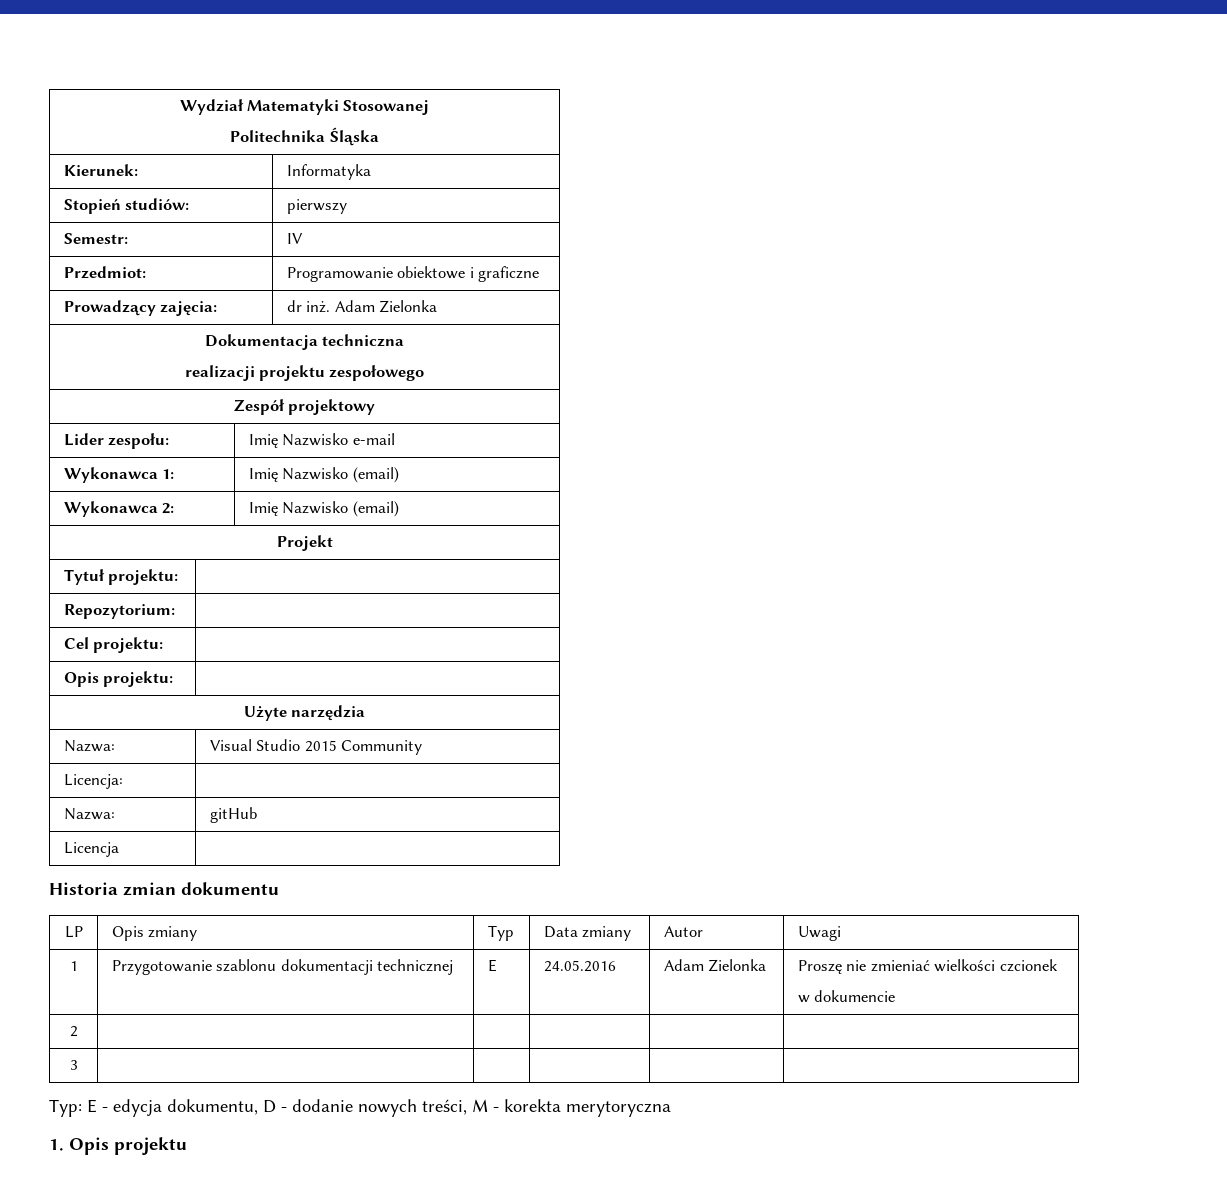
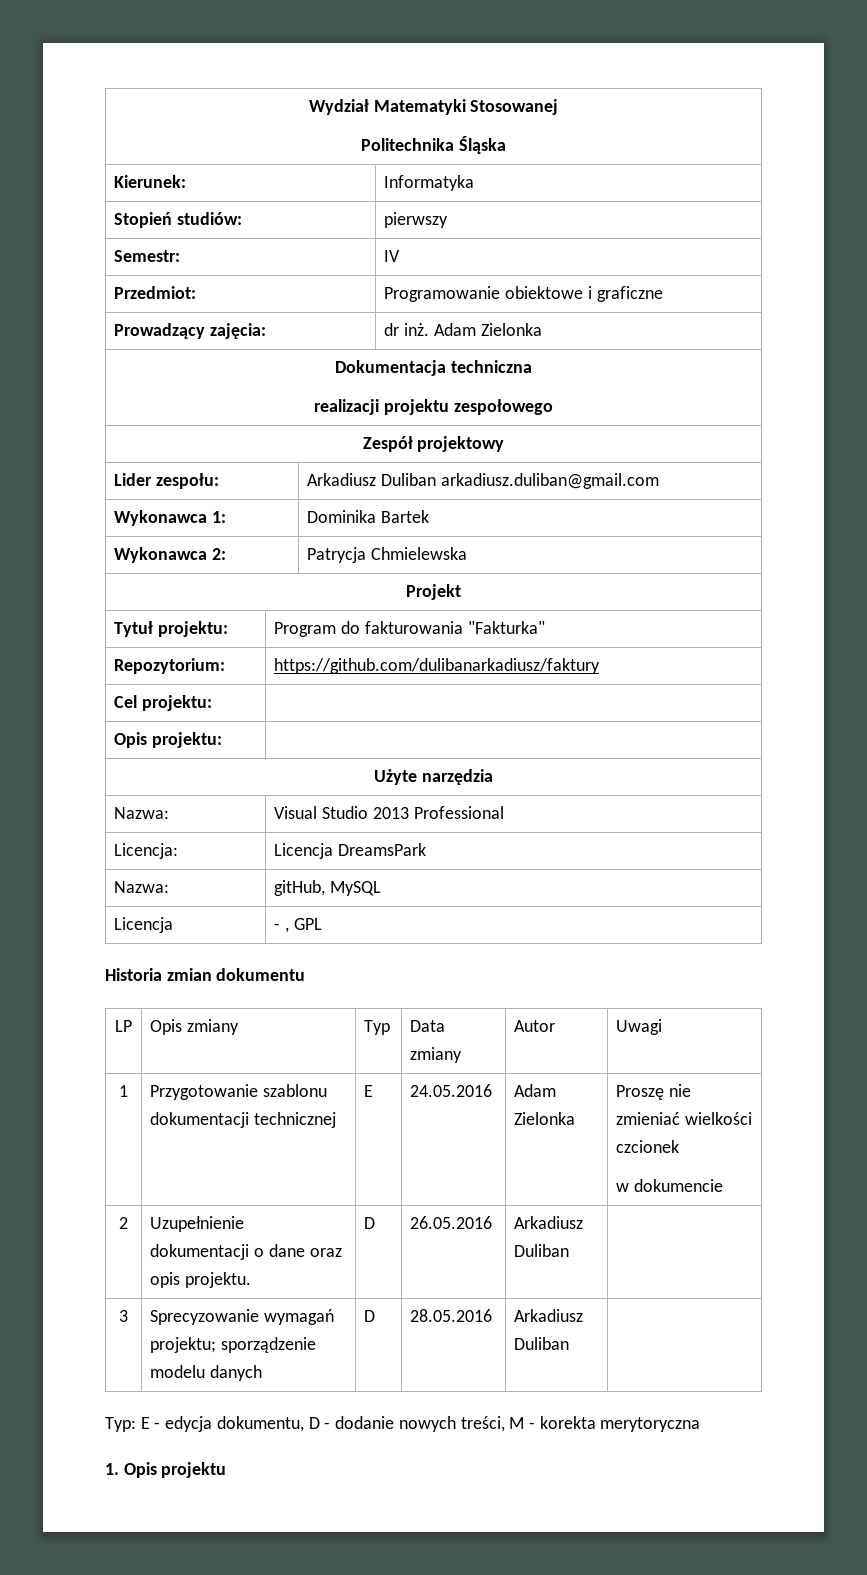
- Lider zespołu: | Imię Nazwisko e-mail
+ Lider zespołu: | Arkadiusz Duliban arkadiusz.duliban@gmail.com
- Wykonawca 1: | Imię Nazwisko (email)
+ Wykonawca 1: | Dominika Bartek
- Wykonawca 2: | Imię Nazwisko (email)
+ Wykonawca 2: | Patrycja Chmielewska
- Tytuł projektu: |
+ Tytuł projektu: | Program do fakturowania "Fakturka"
- Repozytorium: |
+ Repozytorium: | https://github.com/dulibanarkadiusz/faktury
- Nazwa: | Visual Studio 2015 Community
+ Nazwa: | Visual Studio 2013 Professional
- Licencja: |
- Nazwa: | gitHub
+ Licencja: | Licencja DreamsPark
+ Nazwa: | gitHub, MySQL
- Licencja |
+ Licencja | - , GPL
- 2 | | | | |
- 3 | | | | |
+ 2 | Uzupełnienie dokumentacji o dane oraz opis projektu. | D | 26.05.2016 | Arkadiusz Duliban |
+ 3 | Sprecyzowanie wymagań projektu; sporządzenie modelu danych | D | 28.05.2016 | Arkadiusz Duliban |

